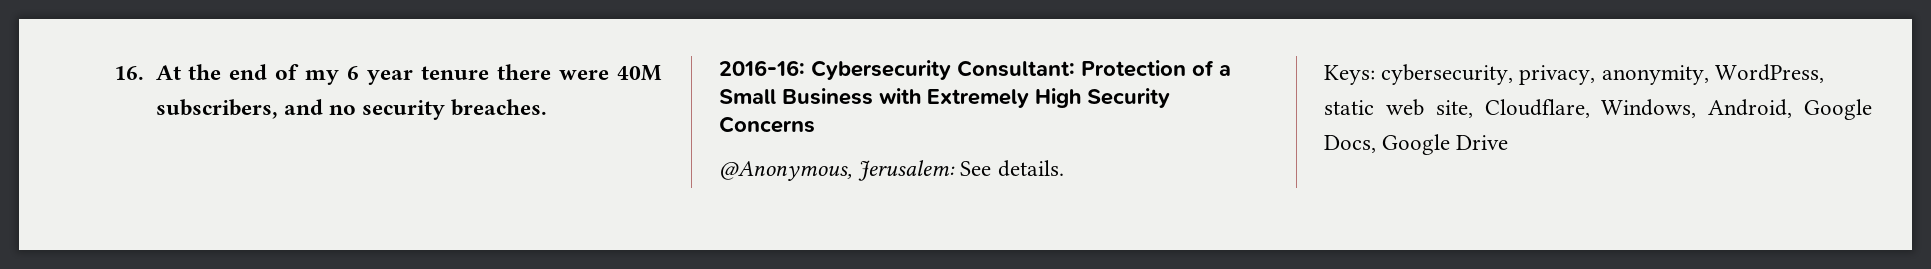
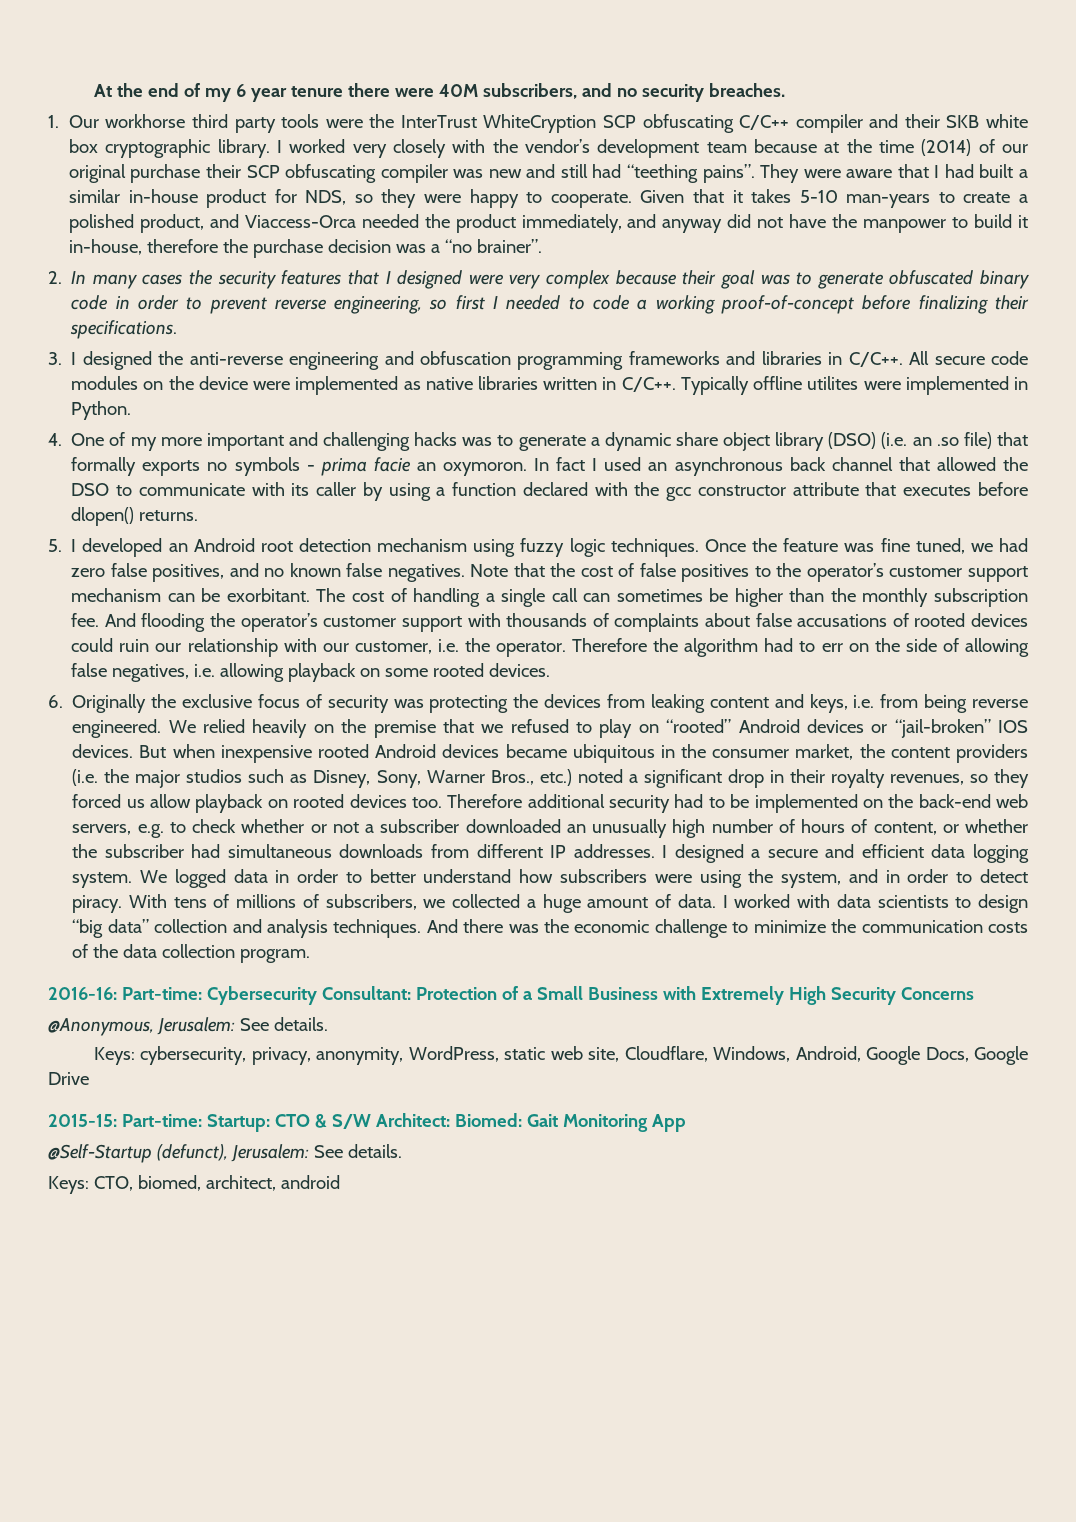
- 16. At the end of my 6 year tenure there were 40M subscribers, and no security breaches.
+ At the end of my 6 year tenure there were 40M subscribers, and no security breaches.
+ 1. Our workhorse third party tools were the InterTrust WhiteCryption SCP obfuscating C/C++ compiler and their SKB white box cryptographic library. I worked very closely with the vendor’s development team because at the time (2014) of our original purchase their SCP obfuscating compiler was new and still had “teething pains”. They were aware that I had built a similar in-house product for NDS, so they were happy to cooperate. Given that it takes 5-10 man-years to create a polished product, and Viaccess-Orca needed the product immediately, and anyway did not have the manpower to build it in-house, therefore the purchase decision was a “no brainer”.
+ 2. In many cases the security features that I designed were very complex because their goal was to generate obfuscated binary code in order to prevent reverse engineering, so first I needed to code a working proof-of-concept before finalizing their specifications.
+ 3. I designed the anti-reverse engineering and obfuscation programming frameworks and libraries in C/C++. All secure code modules on the device were implemented as native libraries written in C/C++. Typically offline utilites were implemented in Python.
+ 4. One of my more important and challenging hacks was to generate a dynamic share object library (DSO) (i.e. an .so file) that formally exports no symbols - prima facie an oxymoron. In fact I used an asynchronous back channel that allowed the DSO to communicate with its caller by using a function declared with the gcc constructor attribute that executes before dlopen() returns.
+ 5. I developed an Android root detection mechanism using fuzzy logic techniques. Once the feature was fine tuned, we had zero false positives, and no known false negatives. Note that the cost of false positives to the operator’s customer support mechanism can be exorbitant. The cost of handling a single call can sometimes be higher than the monthly subscription fee. And flooding the operator’s customer support with thousands of complaints about false accusations of rooted devices could ruin our relationship with our customer, i.e. the operator. Therefore the algorithm had to err on the side of allowing false negatives, i.e. allowing playback on some rooted devices.
+ 6. Originally the exclusive focus of security was protecting the devices from leaking content and keys, i.e. from being reverse engineered. We relied heavily on the premise that we refused to play on “rooted” Android devices or “jail-broken” IOS devices. But when inexpensive rooted Android devices became ubiquitous in the consumer market, the content providers (i.e. the major studios such as Disney, Sony, Warner Bros., etc.) noted a significant drop in their royalty revenues, so they forced us allow playback on rooted devices too. Therefore additional security had to be implemented on the back-end web servers, e.g. to check whether or not a subscriber downloaded an unusually high number of hours of content, or whether the subscriber had simultaneous downloads from different IP addresses. I designed a secure and efficient data logging system. We logged data in order to better understand how subscribers were using the system, and in order to detect piracy. With tens of millions of subscribers, we collected a huge amount of data. I worked with data scientists to design “big data” collection and analysis techniques. And there was the economic challenge to minimize the communication costs of the data collection program.
- 2016-16: Cybersecurity Consultant: Protection of a Small Business with Extremely High Security Concerns
+ 2016-16: Part-time: Cybersecurity Consultant: Protection of a Small Business with Extremely High Security Concerns
+ 2015-15: Part-time: Startup: CTO & S/W Architect: Biomed: Gait Monitoring App
+ @Self-Startup (defunct), Jerusalem: See details.
+ Keys: CTO, biomed, architect, android

